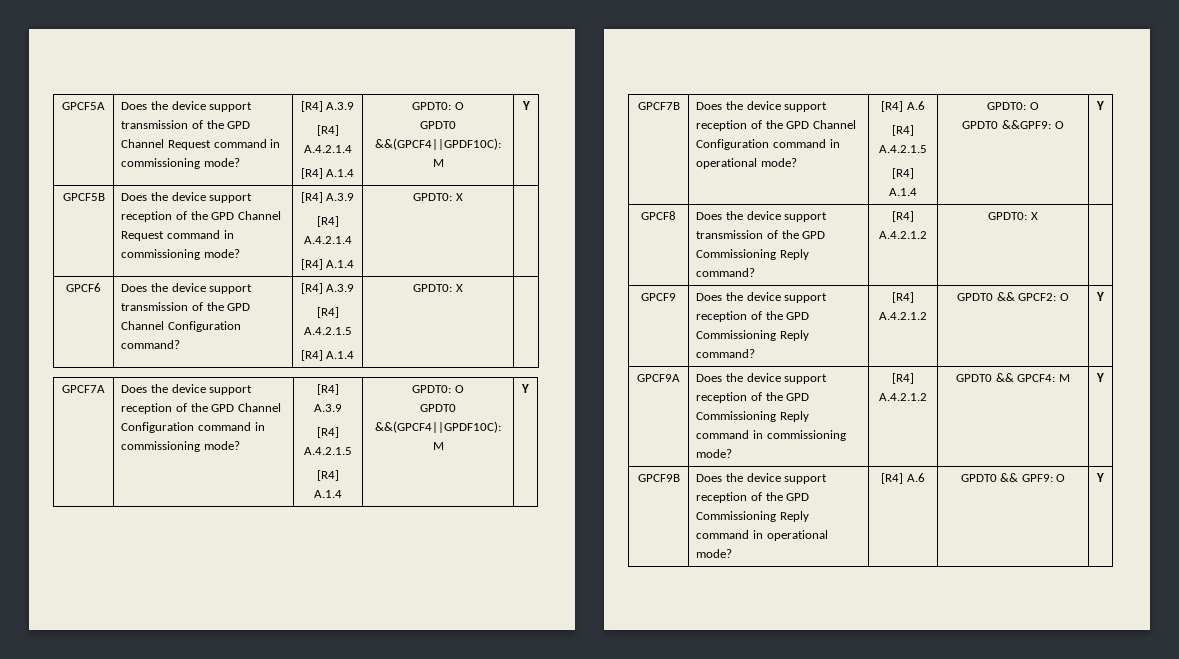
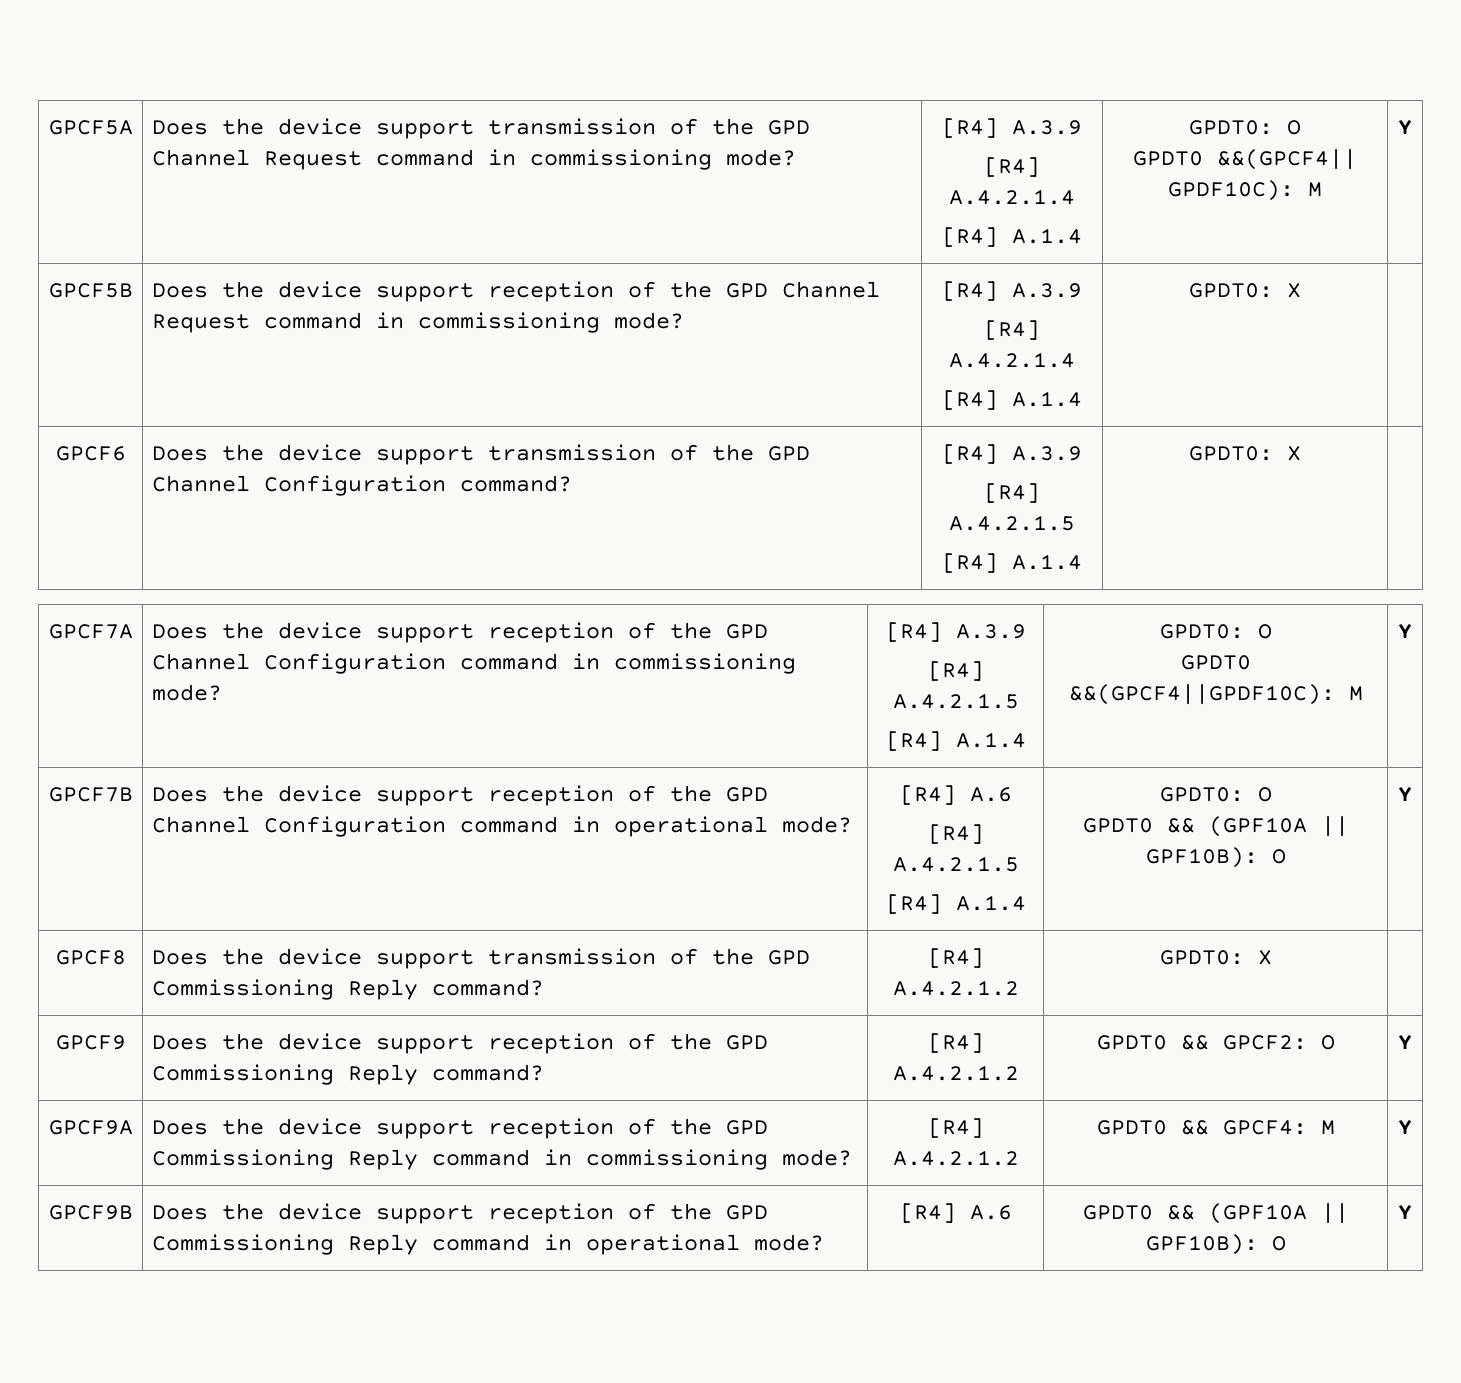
  GPCF5A | Does the device support transmission of the GPD Channel Request command in commissioning mode? | [R4] A.3.9
  [R4] A.4.2.1.4
  [R4] A.1.4 | GPDT0: O
- GPDT0 &&(GPCF4||GPDF10C): M | Y
+ GPDT0 &&(GPCF4|| GPDF10C): M | Y
  GPCF7B | Does the device support reception of the GPD Channel Configuration command in operational mode? | [R4] A.6
  [R4] A.4.2.1.5
  [R4] A.1.4 | GPDT0: O
- GPDT0 &&GPF9: O | Y
+ GPDT0 && (GPF10A || GPF10B): O | Y
- GPCF9B | Does the device support reception of the GPD Commissioning Reply command in operational mode? | [R4] A.6 | GPDT0 && GPF9: O | Y
+ GPCF9B | Does the device support reception of the GPD Commissioning Reply command in operational mode? | [R4] A.6 | GPDT0 && (GPF10A || GPF10B): O | Y

